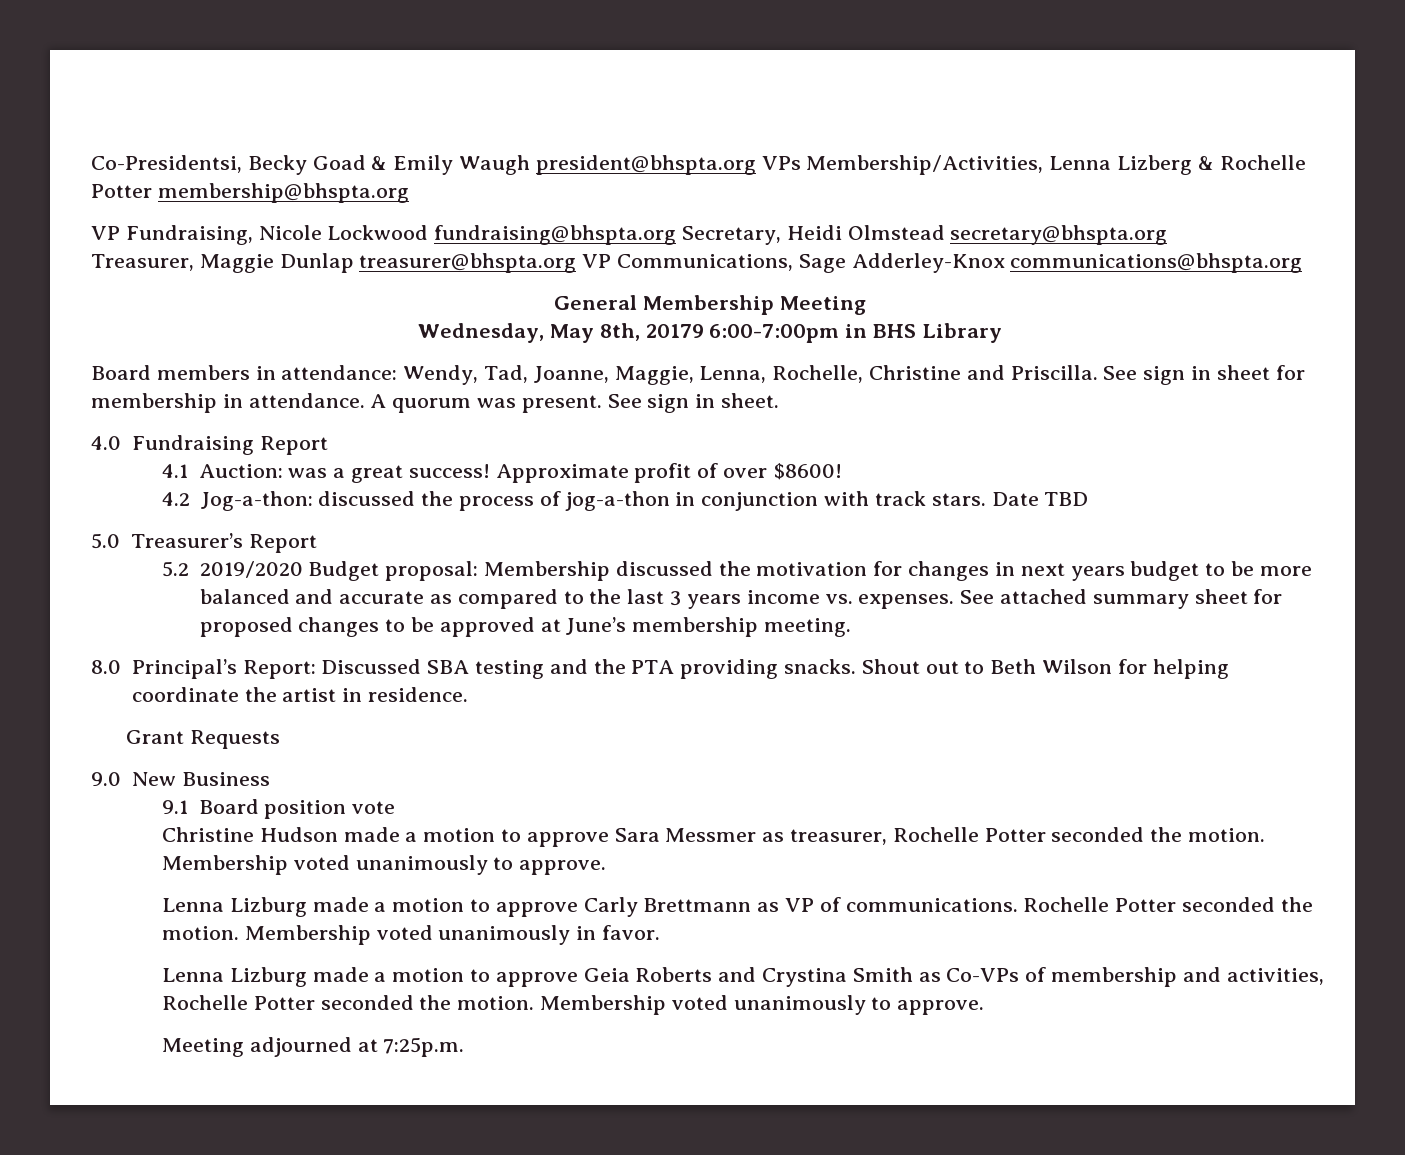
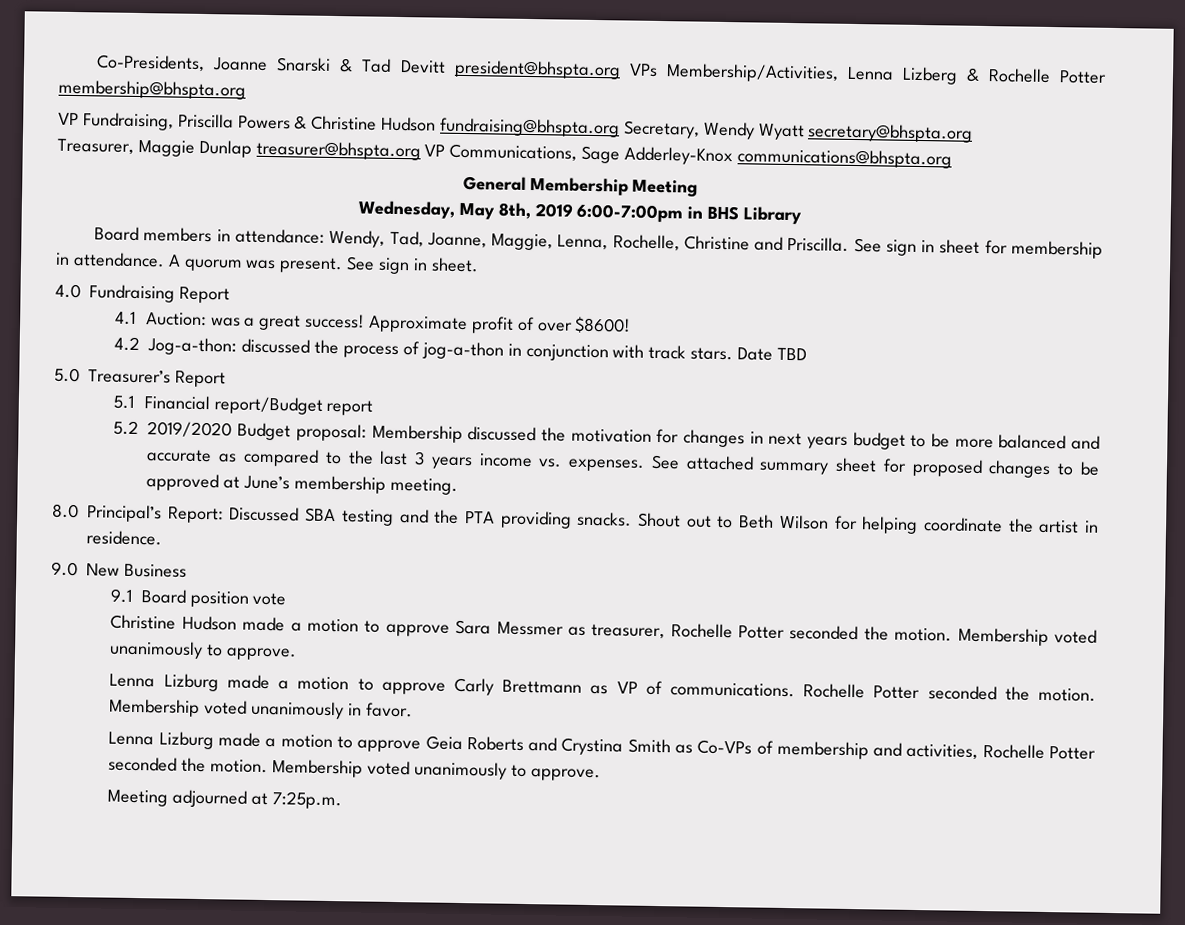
- Co-Presidentsi, Becky Goad & Emily Waugh president@bhspta.org VPs Membership/Activities, Lenna Lizberg & Rochelle Potter membership@bhspta.org
+ Co-Presidents, Joanne Snarski & Tad Devitt president@bhspta.org VPs Membership/Activities, Lenna Lizberg & Rochelle Potter membership@bhspta.org
- VP Fundraising, Nicole Lockwood fundraising@bhspta.org Secretary, Heidi Olmstead secretary@bhspta.org
+ VP Fundraising, Priscilla Powers & Christine Hudson fundraising@bhspta.org Secretary, Wendy Wyatt secretary@bhspta.org
- Wednesday, May 8th, 20179 6:00-7:00pm in BHS Library
+ Wednesday, May 8th, 2019 6:00-7:00pm in BHS Library
+ 5.1 Financial report/Budget report
- Grant Requests

